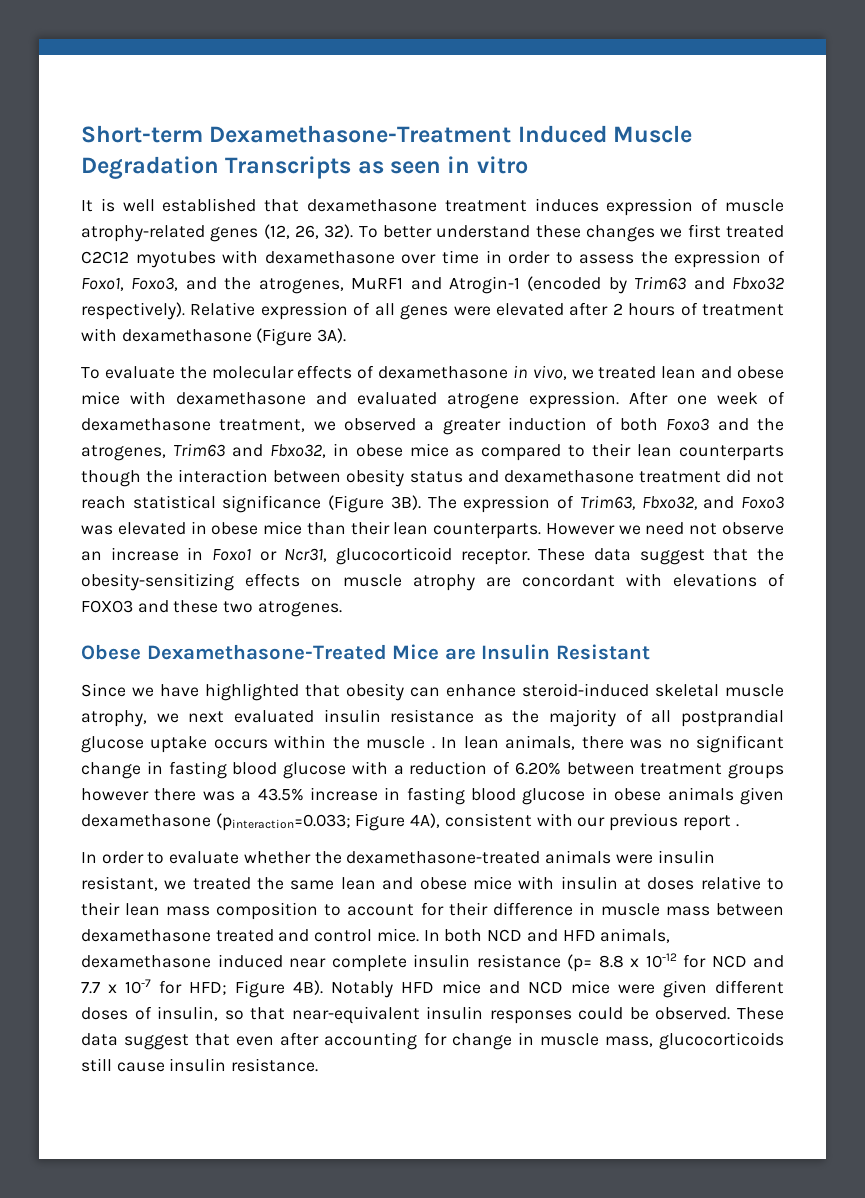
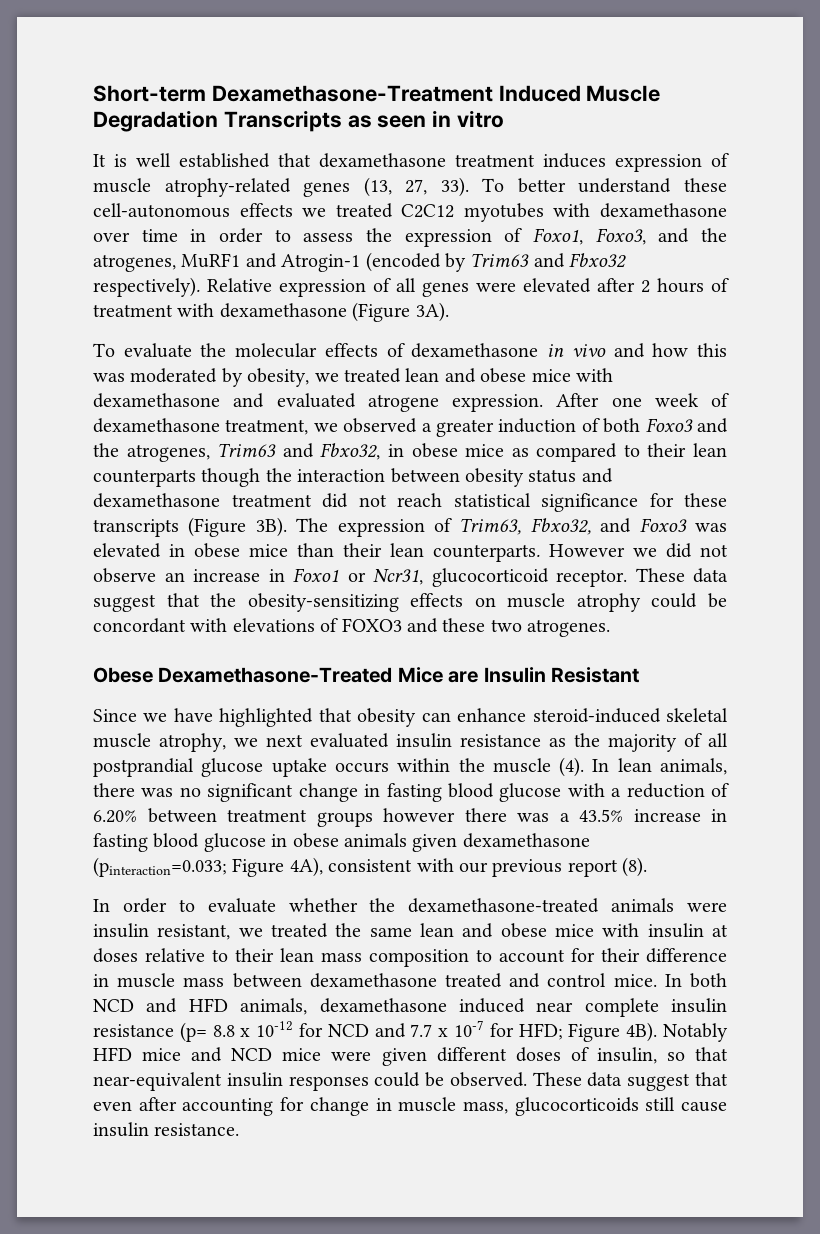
- It is well established that dexamethasone treatment induces expression of muscle atrophy-related genes (12, 26, 32).
+ It is well established that dexamethasone treatment induces expression of muscle atrophy-related genes (13, 27, 33).
- To better understand these changes we first treated C2C12 myotubes with dexamethasone over time in order to assess the expression of Foxo1, Foxo3, and the atrogenes, MuRF1 and Atrogin-1 (encoded by Trim63 and Fbxo32 respectively).
+ To better understand these cell-autonomous effects we treated C2C12 myotubes with dexamethasone over time in order to assess the expression of Foxo1, Foxo3, and the atrogenes, MuRF1 and Atrogin-1 (encoded by Trim63 and Fbxo32 respectively).
- To evaluate the molecular effects of dexamethasone in vivo, we treated lean and obese mice with dexamethasone and evaluated atrogene expression.
+ To evaluate the molecular effects of dexamethasone in vivo and how this was moderated by obesity, we treated lean and obese mice with dexamethasone and evaluated atrogene expression.
- After one week of dexamethasone treatment, we observed a greater induction of both Foxo3 and the atrogenes, Trim63 and Fbxo32, in obese mice as compared to their lean counterparts though the interaction between obesity status and dexamethasone treatment did not reach statistical significance (Figure 3B).
+ After one week of dexamethasone treatment, we observed a greater induction of both Foxo3 and the atrogenes, Trim63 and Fbxo32, in obese mice as compared to their lean counterparts though the interaction between obesity status and dexamethasone treatment did not reach statistical significance for these transcripts (Figure 3B).
- However we need not observe an increase in Foxo1 or Ncr31, glucocorticoid receptor.
+ However we did not observe an increase in Foxo1 or Ncr31, glucocorticoid receptor.
- These data suggest that the obesity-sensitizing effects on muscle atrophy are concordant with elevations of FOXO3 and these two atrogenes.
+ These data suggest that the obesity-sensitizing effects on muscle atrophy could be concordant with elevations of FOXO3 and these two atrogenes.
- Since we have highlighted that obesity can enhance steroid-induced skeletal muscle atrophy, we next evaluated insulin resistance as the majority of all postprandial glucose uptake occurs within the muscle .
+ Since we have highlighted that obesity can enhance steroid-induced skeletal muscle atrophy, we next evaluated insulin resistance as the majority of all postprandial glucose uptake occurs within the muscle (4).
- In lean animals, there was no significant change in fasting blood glucose with a reduction of 6.20% between treatment groups however there was a 43.5% increase in fasting blood glucose in obese animals given dexamethasone (pinteraction=0.033; Figure 4A), consistent with our previous report .
+ In lean animals, there was no significant change in fasting blood glucose with a reduction of 6.20% between treatment groups however there was a 43.5% increase in fasting blood glucose in obese animals given dexamethasone (pinteraction=0.033; Figure 4A), consistent with our previous report (8).

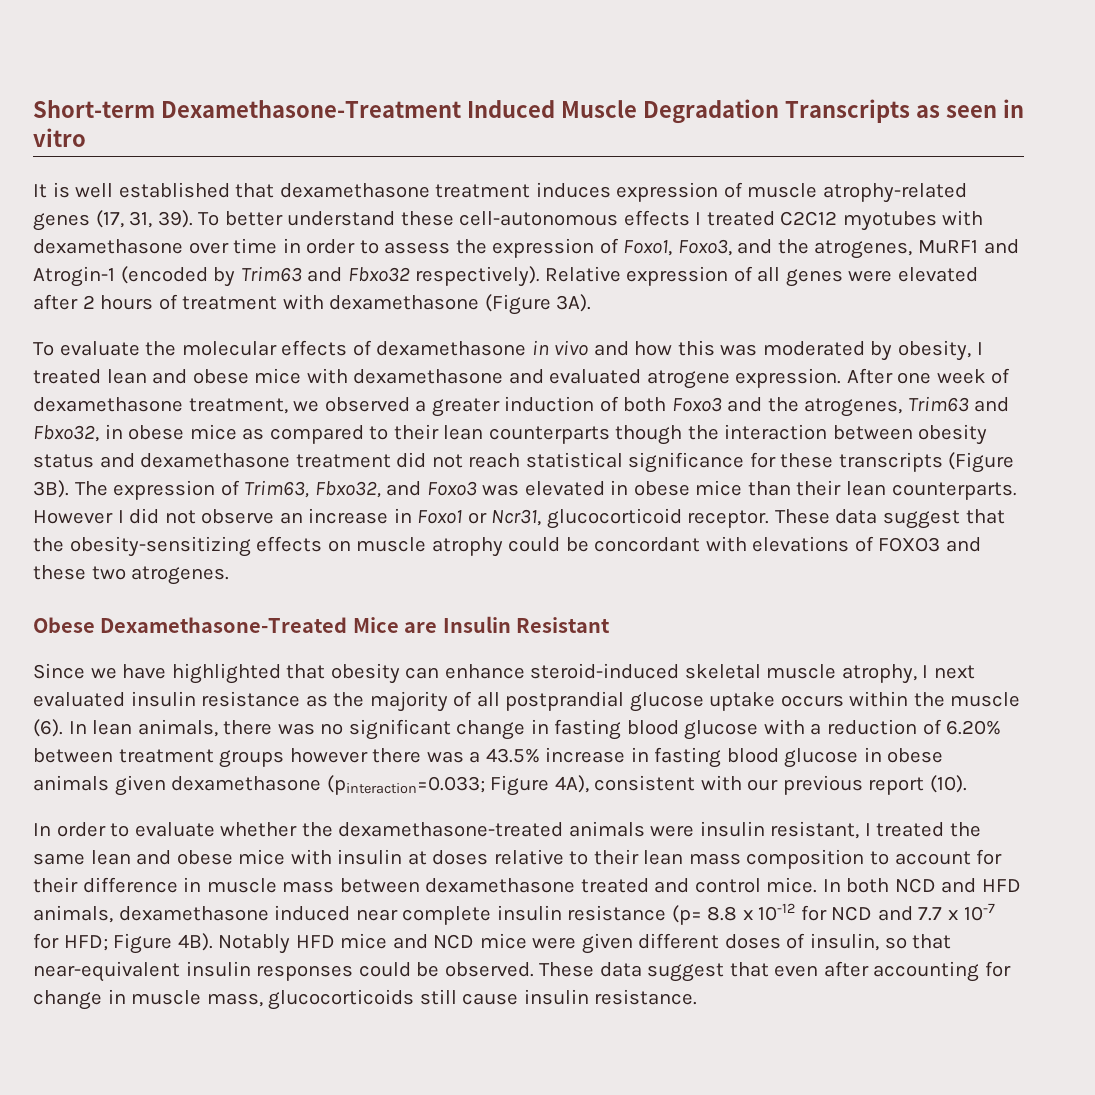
- It is well established that dexamethasone treatment induces expression of muscle atrophy-related genes (13, 27, 33).
+ It is well established that dexamethasone treatment induces expression of muscle atrophy-related genes (17, 31, 39).
- To better understand these cell-autonomous effects we treated C2C12 myotubes with dexamethasone over time in order to assess the expression of Foxo1, Foxo3, and the atrogenes, MuRF1 and Atrogin-1 (encoded by Trim63 and Fbxo32 respectively).
+ To better understand these cell-autonomous effects I treated C2C12 myotubes with dexamethasone over time in order to assess the expression of Foxo1, Foxo3, and the atrogenes, MuRF1 and Atrogin-1 (encoded by Trim63 and Fbxo32 respectively).
- To evaluate the molecular effects of dexamethasone in vivo and how this was moderated by obesity, we treated lean and obese mice with dexamethasone and evaluated atrogene expression.
+ To evaluate the molecular effects of dexamethasone in vivo and how this was moderated by obesity, I treated lean and obese mice with dexamethasone and evaluated atrogene expression.
- However we did not observe an increase in Foxo1 or Ncr31, glucocorticoid receptor.
+ However I did not observe an increase in Foxo1 or Ncr31, glucocorticoid receptor.
- Since we have highlighted that obesity can enhance steroid-induced skeletal muscle atrophy, we next evaluated insulin resistance as the majority of all postprandial glucose uptake occurs within the muscle (4).
+ Since we have highlighted that obesity can enhance steroid-induced skeletal muscle atrophy, I next evaluated insulin resistance as the majority of all postprandial glucose uptake occurs within the muscle (6).
- In lean animals, there was no significant change in fasting blood glucose with a reduction of 6.20% between treatment groups however there was a 43.5% increase in fasting blood glucose in obese animals given dexamethasone (pinteraction=0.033; Figure 4A), consistent with our previous report (8).
+ In lean animals, there was no significant change in fasting blood glucose with a reduction of 6.20% between treatment groups however there was a 43.5% increase in fasting blood glucose in obese animals given dexamethasone (pinteraction=0.033; Figure 4A), consistent with our previous report (10).
- In order to evaluate whether the dexamethasone-treated animals were insulin resistant, we treated the same lean and obese mice with insulin at doses relative to their lean mass composition to account for their difference in muscle mass between dexamethasone treated and control mice.
+ In order to evaluate whether the dexamethasone-treated animals were insulin resistant, I treated the same lean and obese mice with insulin at doses relative to their lean mass composition to account for their difference in muscle mass between dexamethasone treated and control mice.

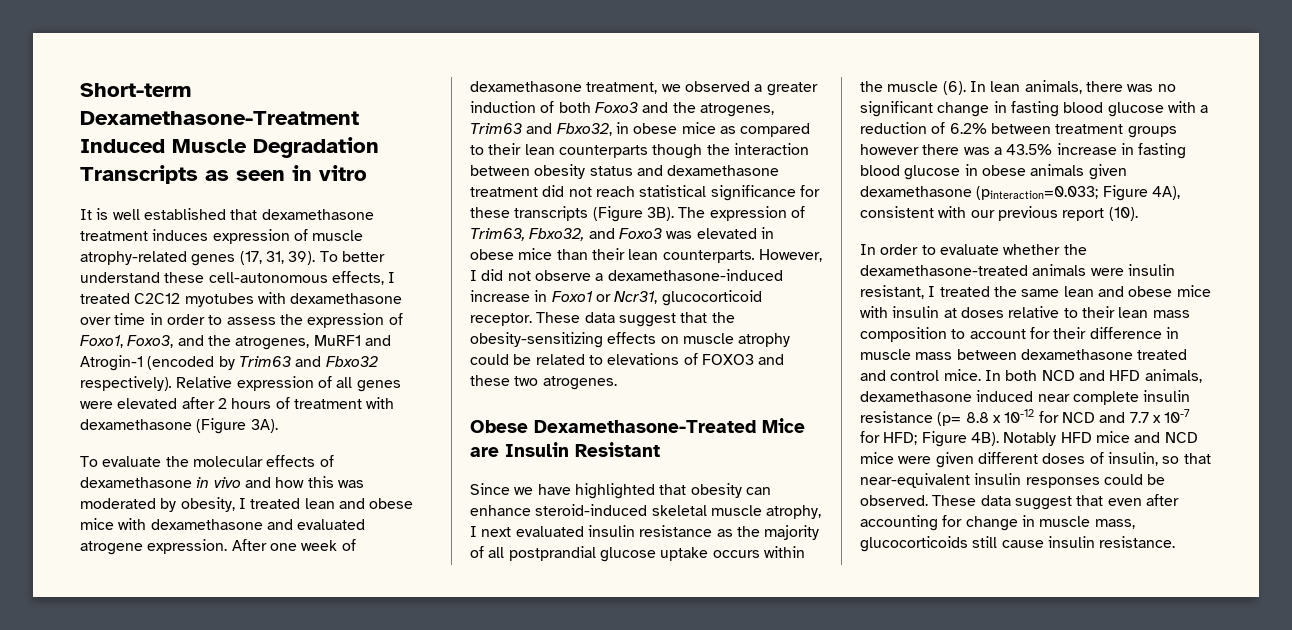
- To better understand these cell-autonomous effects I treated C2C12 myotubes with dexamethasone over time in order to assess the expression of Foxo1, Foxo3, and the atrogenes, MuRF1 and Atrogin-1 (encoded by Trim63 and Fbxo32 respectively).
+ To better understand these cell-autonomous effects, I treated C2C12 myotubes with dexamethasone over time in order to assess the expression of Foxo1, Foxo3, and the atrogenes, MuRF1 and Atrogin-1 (encoded by Trim63 and Fbxo32 respectively).
- However I did not observe an increase in Foxo1 or Ncr31, glucocorticoid receptor.
+ However, I did not observe a dexamethasone-induced increase in Foxo1 or Ncr31, glucocorticoid receptor.
- These data suggest that the obesity-sensitizing effects on muscle atrophy could be concordant with elevations of FOXO3 and these two atrogenes.
+ These data suggest that the obesity-sensitizing effects on muscle atrophy could be related to elevations of FOXO3 and these two atrogenes.
- In lean animals, there was no significant change in fasting blood glucose with a reduction of 6.20% between treatment groups however there was a 43.5% increase in fasting blood glucose in obese animals given dexamethasone (pinteraction=0.033; Figure 4A), consistent with our previous report (10).
+ In lean animals, there was no significant change in fasting blood glucose with a reduction of 6.2% between treatment groups however there was a 43.5% increase in fasting blood glucose in obese animals given dexamethasone (pinteraction=0.033; Figure 4A), consistent with our previous report (10).

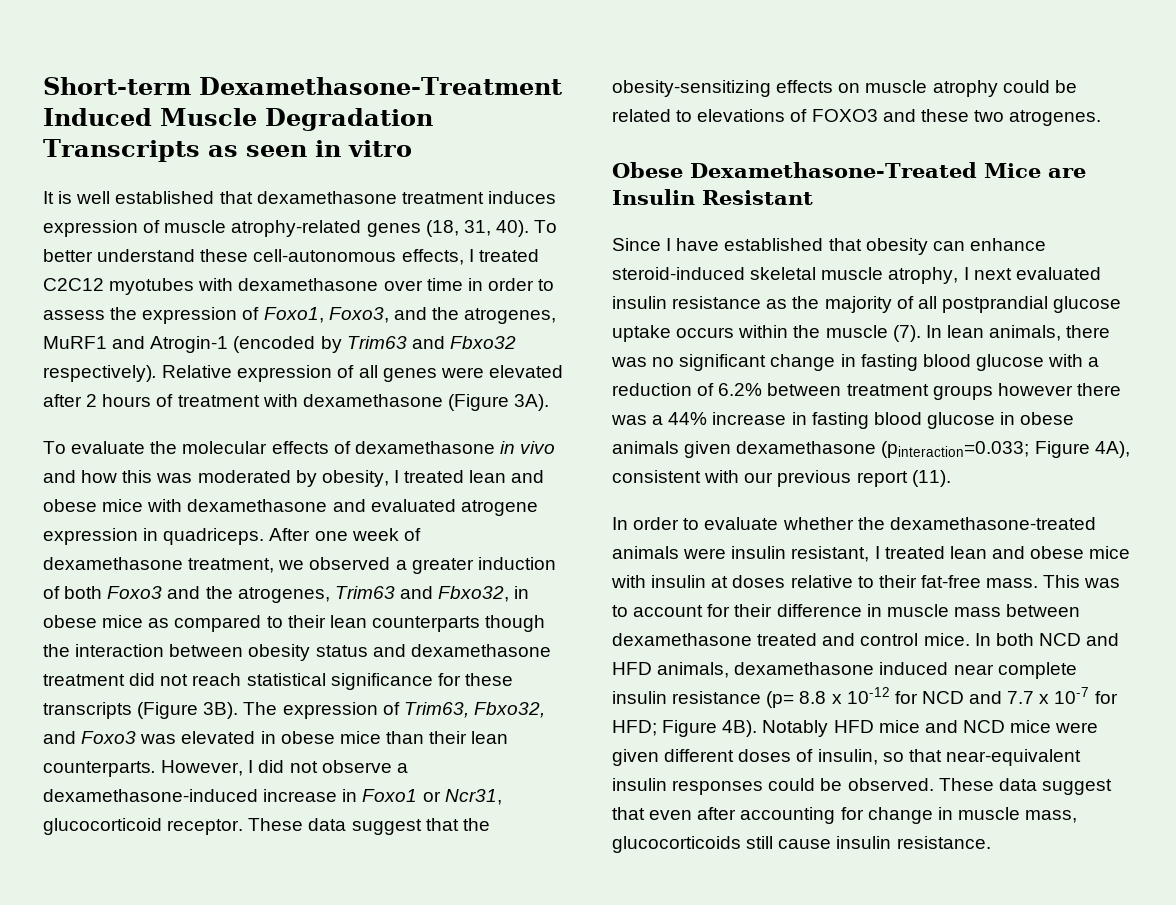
- It is well established that dexamethasone treatment induces expression of muscle atrophy-related genes (17, 31, 39).
+ It is well established that dexamethasone treatment induces expression of muscle atrophy-related genes (18, 31, 40).
- To evaluate the molecular effects of dexamethasone in vivo and how this was moderated by obesity, I treated lean and obese mice with dexamethasone and evaluated atrogene expression.
+ To evaluate the molecular effects of dexamethasone in vivo and how this was moderated by obesity, I treated lean and obese mice with dexamethasone and evaluated atrogene expression in quadriceps.
- Since we have highlighted that obesity can enhance steroid-induced skeletal muscle atrophy, I next evaluated insulin resistance as the majority of all postprandial glucose uptake occurs within the muscle (6).
+ Since I have established that obesity can enhance steroid-induced skeletal muscle atrophy, I next evaluated insulin resistance as the majority of all postprandial glucose uptake occurs within the muscle (7).
- In lean animals, there was no significant change in fasting blood glucose with a reduction of 6.2% between treatment groups however there was a 43.5% increase in fasting blood glucose in obese animals given dexamethasone (pinteraction=0.033; Figure 4A), consistent with our previous report (10).
+ In lean animals, there was no significant change in fasting blood glucose with a reduction of 6.2% between treatment groups however there was a 44% increase in fasting blood glucose in obese animals given dexamethasone (pinteraction=0.033; Figure 4A), consistent with our previous report (11).
- In order to evaluate whether the dexamethasone-treated animals were insulin resistant, I treated the same lean and obese mice with insulin at doses relative to their lean mass composition to account for their difference in muscle mass between dexamethasone treated and control mice.
+ In order to evaluate whether the dexamethasone-treated animals were insulin resistant, I treated lean and obese mice with insulin at doses relative to their fat-free mass. This was to account for their difference in muscle mass between dexamethasone treated and control mice.

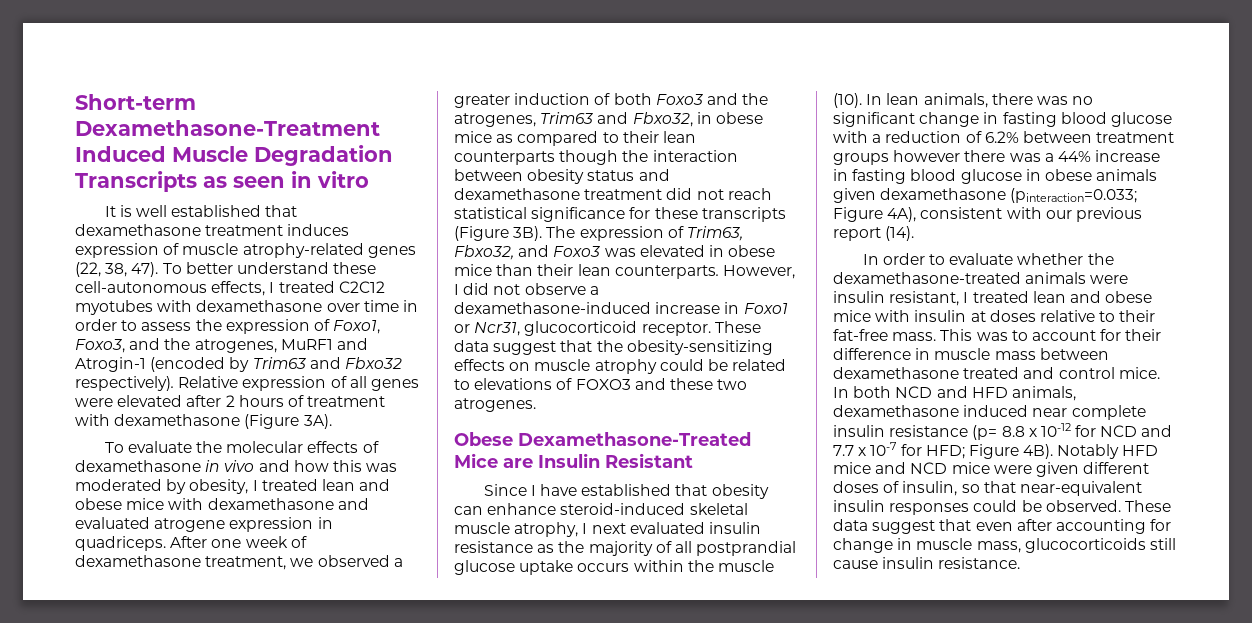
- It is well established that dexamethasone treatment induces expression of muscle atrophy-related genes (18, 31, 40).
+ It is well established that dexamethasone treatment induces expression of muscle atrophy-related genes (22, 38, 47).
- Since I have established that obesity can enhance steroid-induced skeletal muscle atrophy, I next evaluated insulin resistance as the majority of all postprandial glucose uptake occurs within the muscle (7).
+ Since I have established that obesity can enhance steroid-induced skeletal muscle atrophy, I next evaluated insulin resistance as the majority of all postprandial glucose uptake occurs within the muscle (10).
- In lean animals, there was no significant change in fasting blood glucose with a reduction of 6.2% between treatment groups however there was a 44% increase in fasting blood glucose in obese animals given dexamethasone (pinteraction=0.033; Figure 4A), consistent with our previous report (11).
+ In lean animals, there was no significant change in fasting blood glucose with a reduction of 6.2% between treatment groups however there was a 44% increase in fasting blood glucose in obese animals given dexamethasone (pinteraction=0.033; Figure 4A), consistent with our previous report (14).

